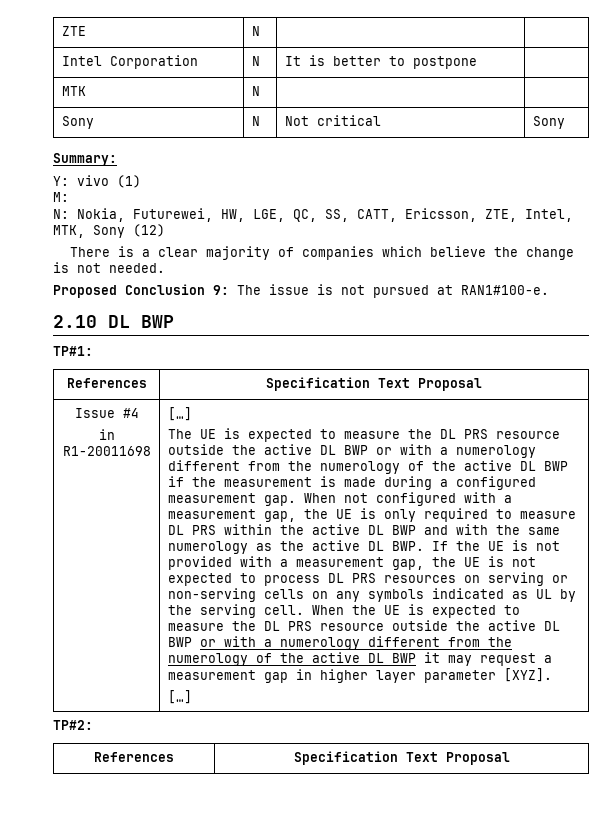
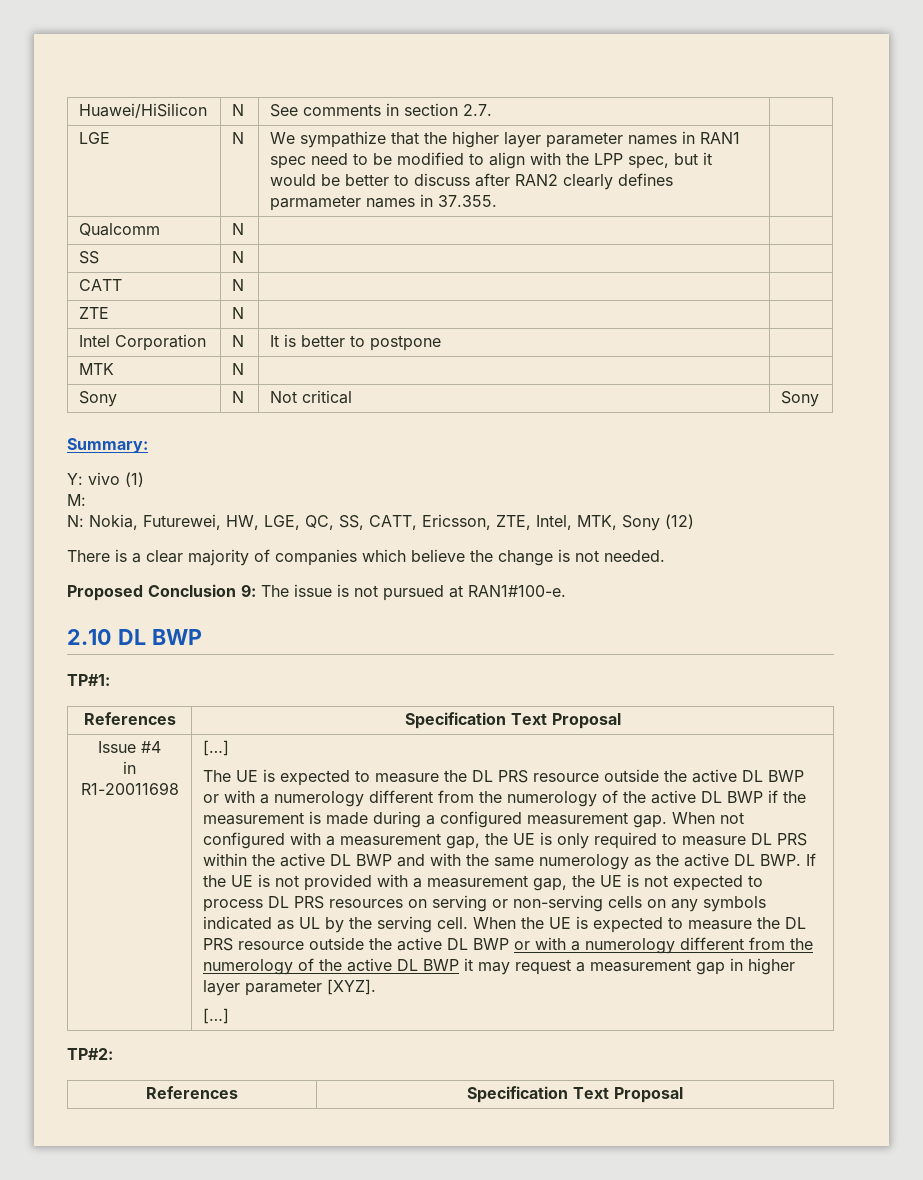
+ Huawei/HiSilicon | N | See comments in section 2.7. |
+ LGE | N | We sympathize that the higher layer parameter names in RAN1 spec need to be modified to align with the LPP spec, but it would be better to discuss after RAN2 clearly defines parmameter names in 37.355. |
+ Qualcomm | N | |
+ SS | N | |
+ CATT | N | |

